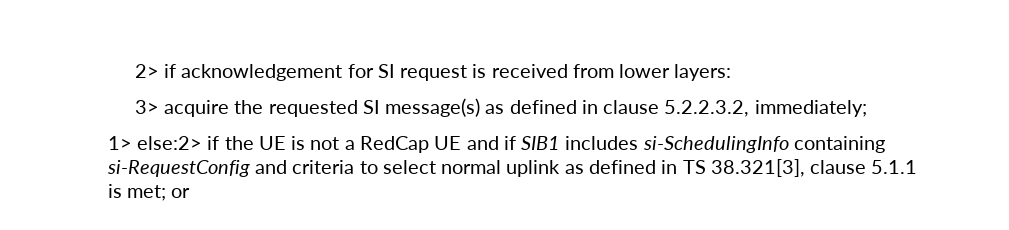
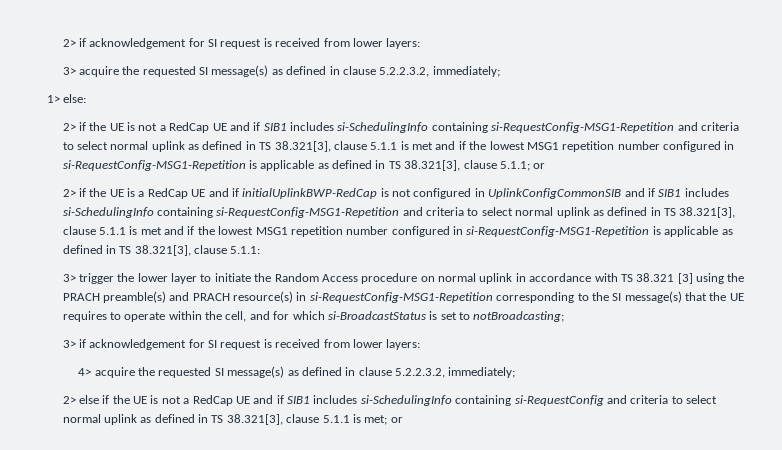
- 1> else:2> if the UE is not a RedCap UE and if SIB1 includes si-SchedulingInfo containing si-RequestConfig and criteria to select normal uplink as defined in TS 38.321[3], clause 5.1.1 is met; or
+ 1> else:
+ 2> if the UE is not a RedCap UE and if SIB1 includes si-SchedulingInfo containing si-RequestConfig-MSG1-Repetition and criteria to select normal uplink as defined in TS 38.321[3], clause 5.1.1 is met and if the lowest MSG1 repetition number configured in si-RequestConfig-MSG1-Repetition is applicable as defined in TS 38.321[3], clause 5.1.1; or
+ 2> if the UE is a RedCap UE and if initialUplinkBWP-RedCap is not configured in UplinkConfigCommonSIB and if SIB1 includes si-SchedulingInfo containing si-RequestConfig-MSG1-Repetition and criteria to select normal uplink as defined in TS 38.321[3], clause 5.1.1 is met and if the lowest MSG1 repetition number configured in si-RequestConfig-MSG1-Repetition is applicable as defined in TS 38.321[3], clause 5.1.1:
+ 3> trigger the lower layer to initiate the Random Access procedure on normal uplink in accordance with TS 38.321 [3] using the PRACH preamble(s) and PRACH resource(s) in si-RequestConfig-MSG1-Repetition corresponding to the SI message(s) that the UE requires to operate within the cell, and for which si-BroadcastStatus is set to notBroadcasting;
+ 3> if acknowledgement for SI request is received from lower layers:
+ 4> acquire the requested SI message(s) as defined in clause 5.2.2.3.2, immediately;
+ 2> else if the UE is not a RedCap UE and if SIB1 includes si-SchedulingInfo containing si-RequestConfig and criteria to select normal uplink as defined in TS 38.321[3], clause 5.1.1 is met; or

